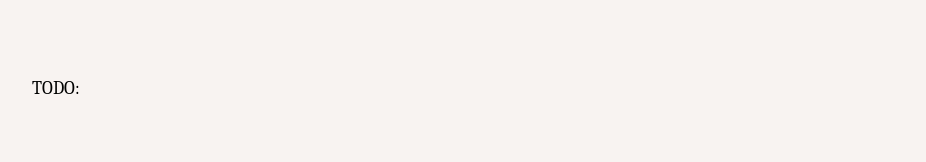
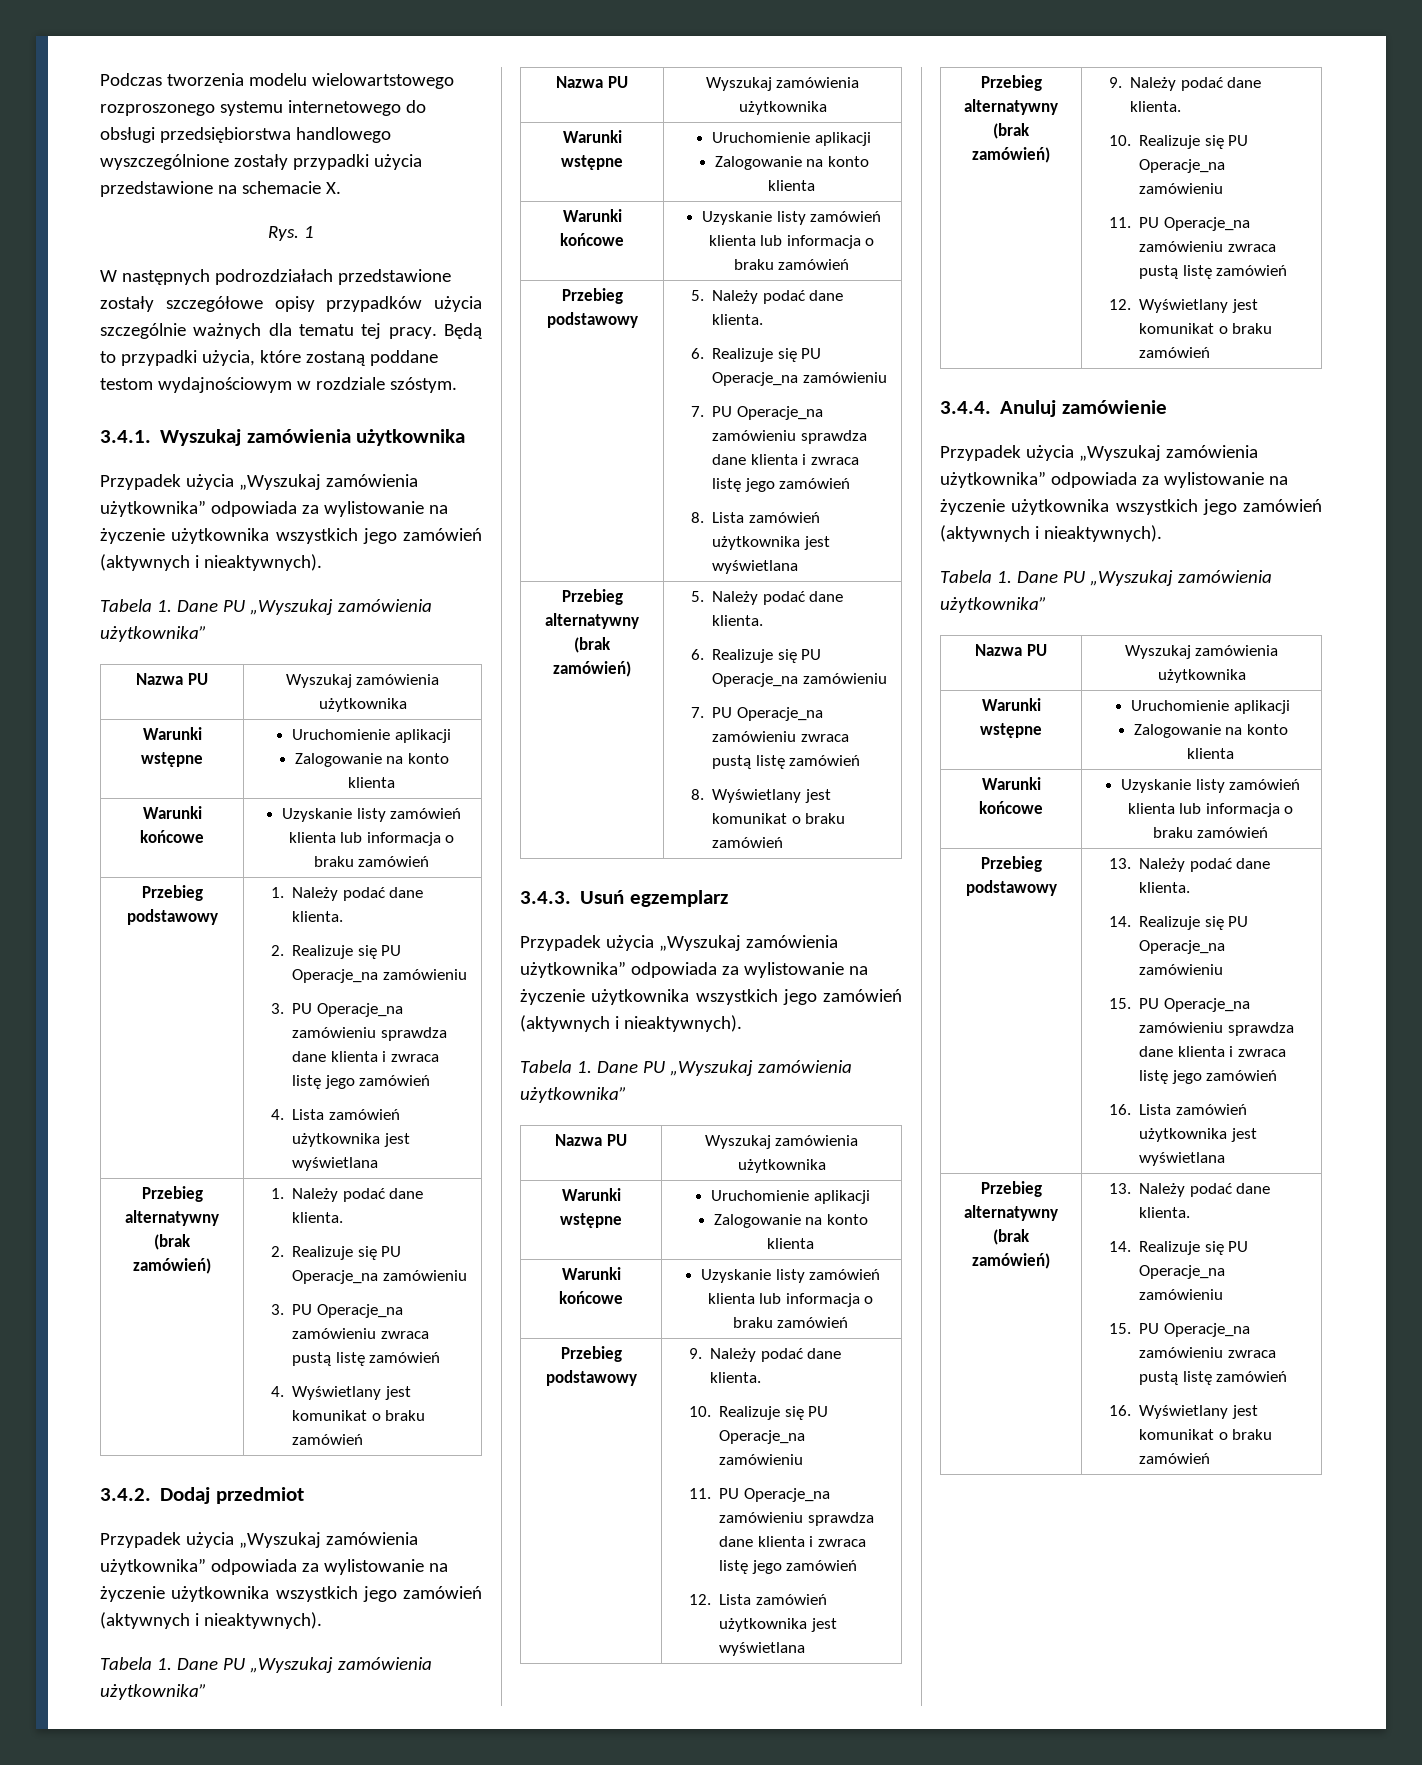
- TODO:
+ Podczas tworzenia modelu wielowartstowego rozproszonego systemu internetowego do obsługi przedsiębiorstwa handlowego wyszczególnione zostały przypadki użycia przedstawione na schemacie X.
+ Rys. 1
+ W następnych podrozdziałach przedstawione zostały szczegółowe opisy przypadków użycia szczególnie ważnych dla tematu tej pracy. Będą to przypadki użycia, które zostaną poddane testom wydajnościowym w rozdziale szóstym.
+ 3.4.1. Wyszukaj zamówienia użytkownika
+ Przypadek użycia „Wyszukaj zamówienia użytkownika” odpowiada za wylistowanie na życzenie użytkownika wszystkich jego zamówień (aktywnych i nieaktywnych).
+ Tabela 1. Dane PU „Wyszukaj zamówienia użytkownika”
+ Nazwa PU | Wyszukaj zamówienia użytkownika
+ Warunki wstępne | Uruchomienie aplikacji
+ Zalogowanie na konto klienta
+ Warunki końcowe | Uzyskanie listy zamówień klienta lub informacja o braku zamówień
+ Przebieg podstawowy | 1. Należy podać dane klienta.
+ 2. Realizuje się PU Operacje_na zamówieniu
+ 3. PU Operacje_na zamówieniu sprawdza dane klienta i zwraca listę jego zamówień
+ 4. Lista zamówień użytkownika jest wyświetlana
+ Przebieg alternatywny (brak zamówień) | 1. Należy podać dane klienta.
+ 2. Realizuje się PU Operacje_na zamówieniu
+ 3. PU Operacje_na zamówieniu zwraca pustą listę zamówień
+ 4. Wyświetlany jest komunikat o braku zamówień
+ 3.4.2. Dodaj przedmiot
+ Przypadek użycia „Wyszukaj zamówienia użytkownika” odpowiada za wylistowanie na życzenie użytkownika wszystkich jego zamówień (aktywnych i nieaktywnych).
+ Tabela 1. Dane PU „Wyszukaj zamówienia użytkownika”
+ Nazwa PU | Wyszukaj zamówienia użytkownika
+ Warunki wstępne | Uruchomienie aplikacji
+ Zalogowanie na konto klienta
+ Warunki końcowe | Uzyskanie listy zamówień klienta lub informacja o braku zamówień
+ Przebieg podstawowy | 5. Należy podać dane klienta.
+ 6. Realizuje się PU Operacje_na zamówieniu
+ 7. PU Operacje_na zamówieniu sprawdza dane klienta i zwraca listę jego zamówień
+ 8. Lista zamówień użytkownika jest wyświetlana
+ Przebieg alternatywny (brak zamówień) | 5. Należy podać dane klienta.
+ 6. Realizuje się PU Operacje_na zamówieniu
+ 7. PU Operacje_na zamówieniu zwraca pustą listę zamówień
+ 8. Wyświetlany jest komunikat o braku zamówień
+ 3.4.3. Usuń egzemplarz
+ Przypadek użycia „Wyszukaj zamówienia użytkownika” odpowiada za wylistowanie na życzenie użytkownika wszystkich jego zamówień (aktywnych i nieaktywnych).
+ Tabela 1. Dane PU „Wyszukaj zamówienia użytkownika”
+ Nazwa PU | Wyszukaj zamówienia użytkownika
+ Warunki wstępne | Uruchomienie aplikacji
+ Zalogowanie na konto klienta
+ Warunki końcowe | Uzyskanie listy zamówień klienta lub informacja o braku zamówień
+ Przebieg podstawowy | 9. Należy podać dane klienta.
+ 10. Realizuje się PU Operacje_na zamówieniu
+ 11. PU Operacje_na zamówieniu sprawdza dane klienta i zwraca listę jego zamówień
+ 12. Lista zamówień użytkownika jest wyświetlana
+ Przebieg alternatywny (brak zamówień) | 9. Należy podać dane klienta.
+ 10. Realizuje się PU Operacje_na zamówieniu
+ 11. PU Operacje_na zamówieniu zwraca pustą listę zamówień
+ 12. Wyświetlany jest komunikat o braku zamówień
+ 3.4.4. Anuluj zamówienie
+ Przypadek użycia „Wyszukaj zamówienia użytkownika” odpowiada za wylistowanie na życzenie użytkownika wszystkich jego zamówień (aktywnych i nieaktywnych).
+ Tabela 1. Dane PU „Wyszukaj zamówienia użytkownika”
+ Nazwa PU | Wyszukaj zamówienia użytkownika
+ Warunki wstępne | Uruchomienie aplikacji
+ Zalogowanie na konto klienta
+ Warunki końcowe | Uzyskanie listy zamówień klienta lub informacja o braku zamówień
+ Przebieg podstawowy | 13. Należy podać dane klienta.
+ 14. Realizuje się PU Operacje_na zamówieniu
+ 15. PU Operacje_na zamówieniu sprawdza dane klienta i zwraca listę jego zamówień
+ 16. Lista zamówień użytkownika jest wyświetlana
+ Przebieg alternatywny (brak zamówień) | 13. Należy podać dane klienta.
+ 14. Realizuje się PU Operacje_na zamówieniu
+ 15. PU Operacje_na zamówieniu zwraca pustą listę zamówień
+ 16. Wyświetlany jest komunikat o braku zamówień

